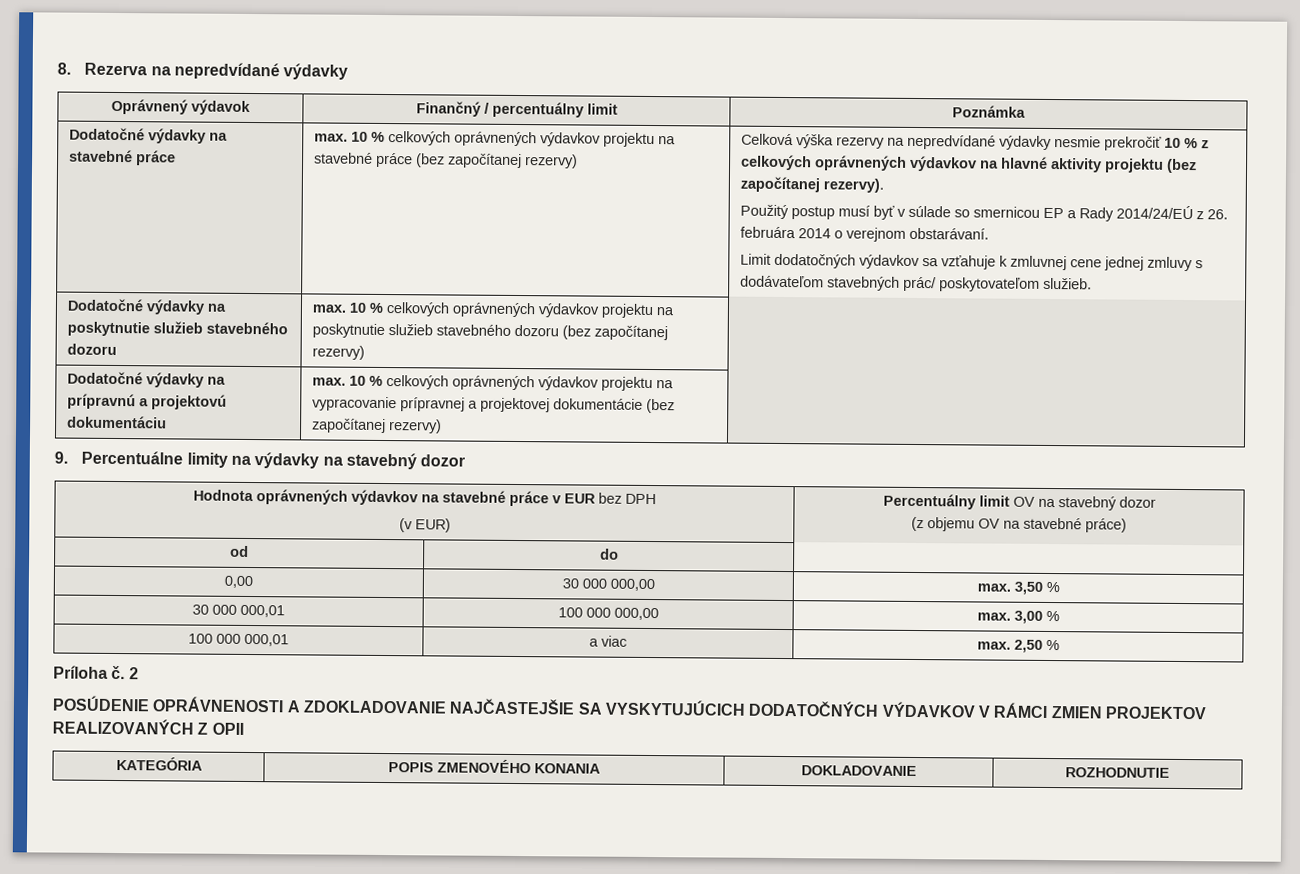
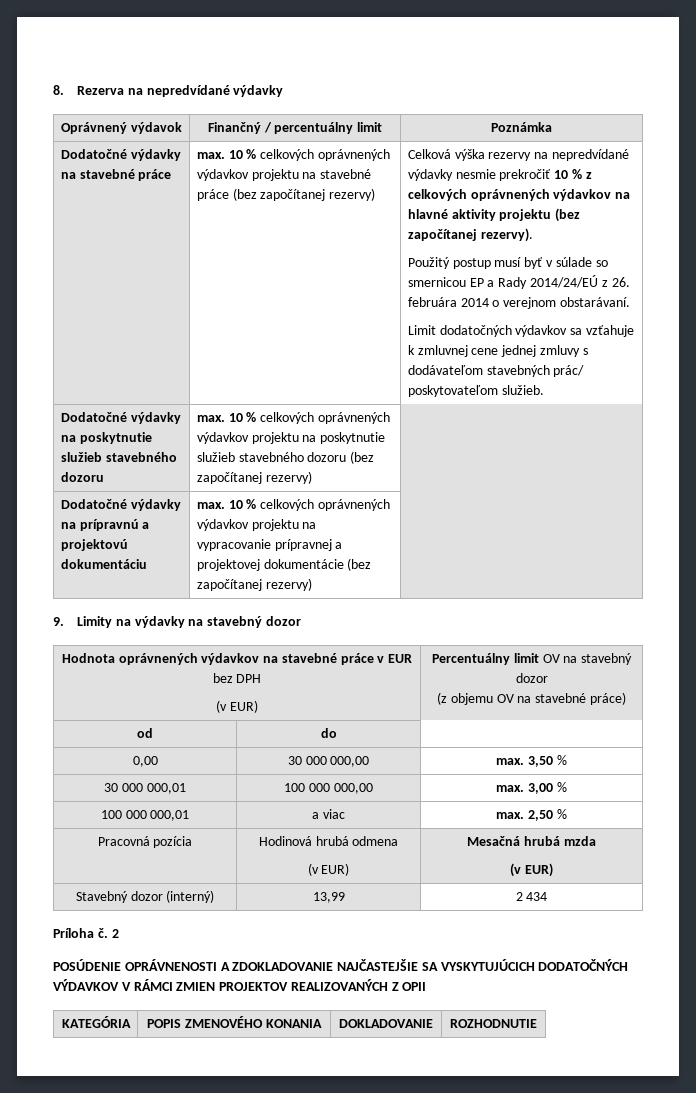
- 9. Percentuálne limity na výdavky na stavebný dozor
+ 9. Limity na výdavky na stavebný dozor
+ Pracovná pozícia | Hodinová hrubá odmena
+ (v EUR) | Mesačná hrubá mzda
+ (v EUR)
+ Stavebný dozor (interný) | 13,99 | 2 434

